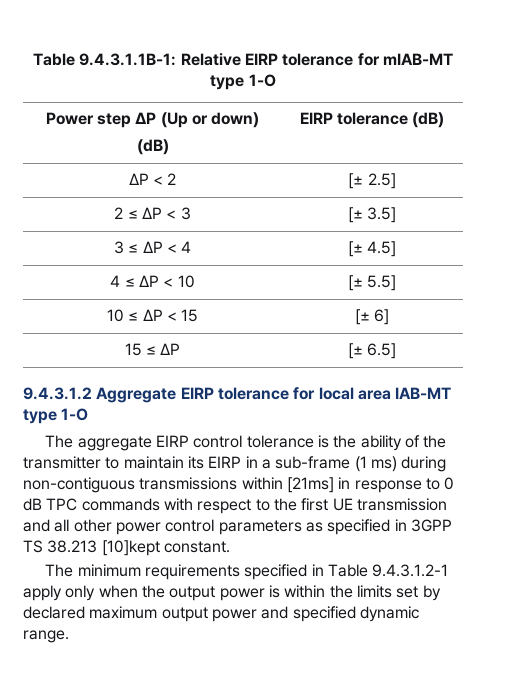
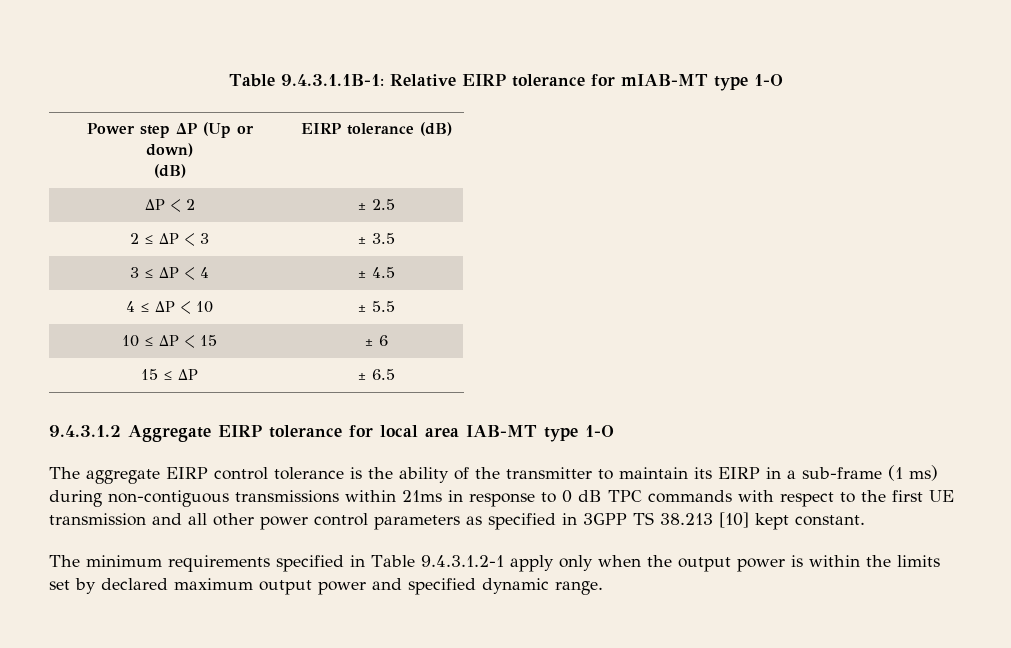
- ΔP < 2 | [± 2.5]
+ ΔP < 2 | ± 2.5
- 2 ≤ ΔP < 3 | [± 3.5]
+ 2 ≤ ΔP < 3 | ± 3.5
- 3 ≤ ΔP < 4 | [± 4.5]
+ 3 ≤ ΔP < 4 | ± 4.5
- 4 ≤ ΔP < 10 | [± 5.5]
+ 4 ≤ ΔP < 10 | ± 5.5
- 10 ≤ ΔP < 15 | [± 6]
+ 10 ≤ ΔP < 15 | ± 6
- 15 ≤ ΔP | [± 6.5]
+ 15 ≤ ΔP | ± 6.5
- The aggregate EIRP control tolerance is the ability of the transmitter to maintain its EIRP in a sub-frame (1 ms) during non-contiguous transmissions within [21ms] in response to 0 dB TPC commands with respect to the first UE transmission and all other power control parameters as specified in 3GPP TS 38.213 [10]kept constant.
+ The aggregate EIRP control tolerance is the ability of the transmitter to maintain its EIRP in a sub-frame (1 ms) during non-contiguous transmissions within 21ms in response to 0 dB TPC commands with respect to the first UE transmission and all other power control parameters as specified in 3GPP TS 38.213 [10] kept constant.

